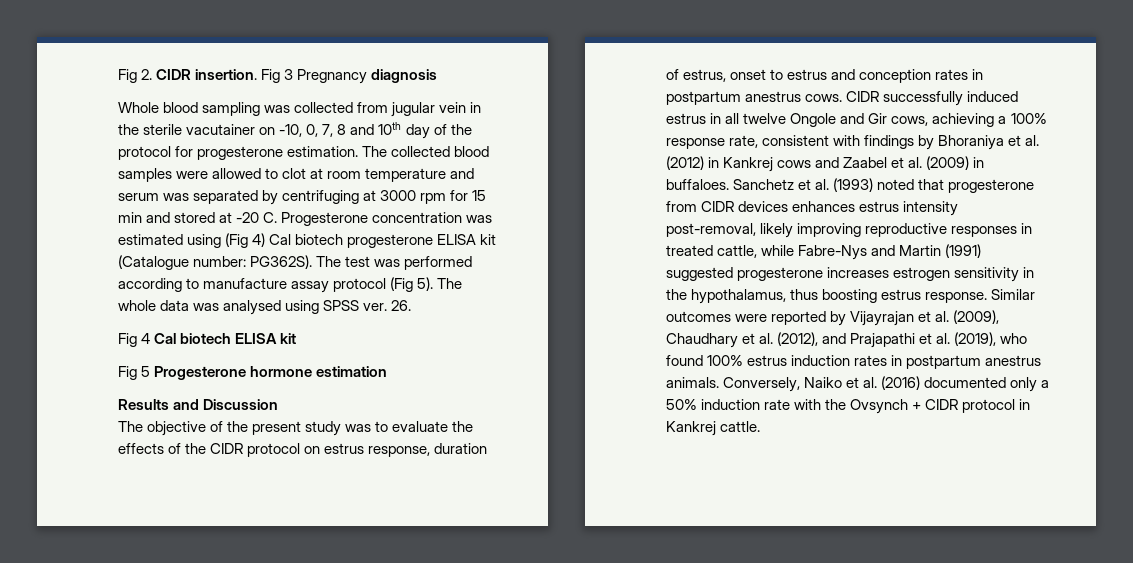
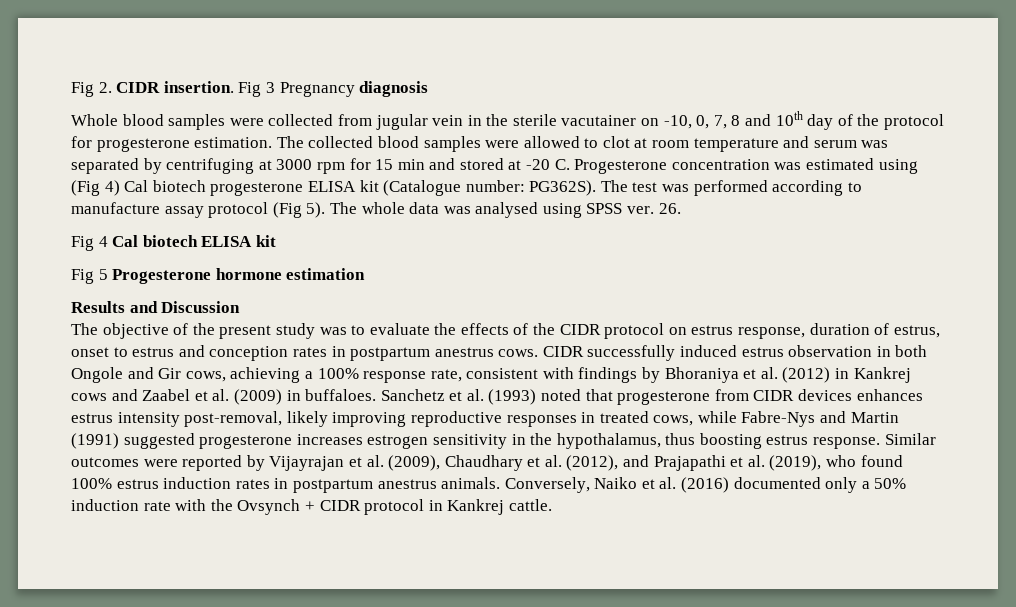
- Whole blood sampling was collected from jugular vein in the sterile vacutainer on -10, 0, 7, 8 and 10th day of the protocol for progesterone estimation.
+ Whole blood samples were collected from jugular vein in the sterile vacutainer on -10, 0, 7, 8 and 10th day of the protocol for progesterone estimation.
- CIDR successfully induced estrus in all twelve Ongole and Gir cows, achieving a 100% response rate, consistent with findings by Bhoraniya et al. (2012) in Kankrej cows and Zaabel et al. (2009) in buffaloes.
+ CIDR successfully induced estrus observation in both Ongole and Gir cows, achieving a 100% response rate, consistent with findings by Bhoraniya et al. (2012) in Kankrej cows and Zaabel et al. (2009) in buffaloes.
- Sanchetz et al. (1993) noted that progesterone from CIDR devices enhances estrus intensity post-removal, likely improving reproductive responses in treated cattle, while Fabre-Nys and Martin (1991) suggested progesterone increases estrogen sensitivity in the hypothalamus, thus boosting estrus response.
+ Sanchetz et al. (1993) noted that progesterone from CIDR devices enhances estrus intensity post-removal, likely improving reproductive responses in treated cows, while Fabre-Nys and Martin (1991) suggested progesterone increases estrogen sensitivity in the hypothalamus, thus boosting estrus response.

